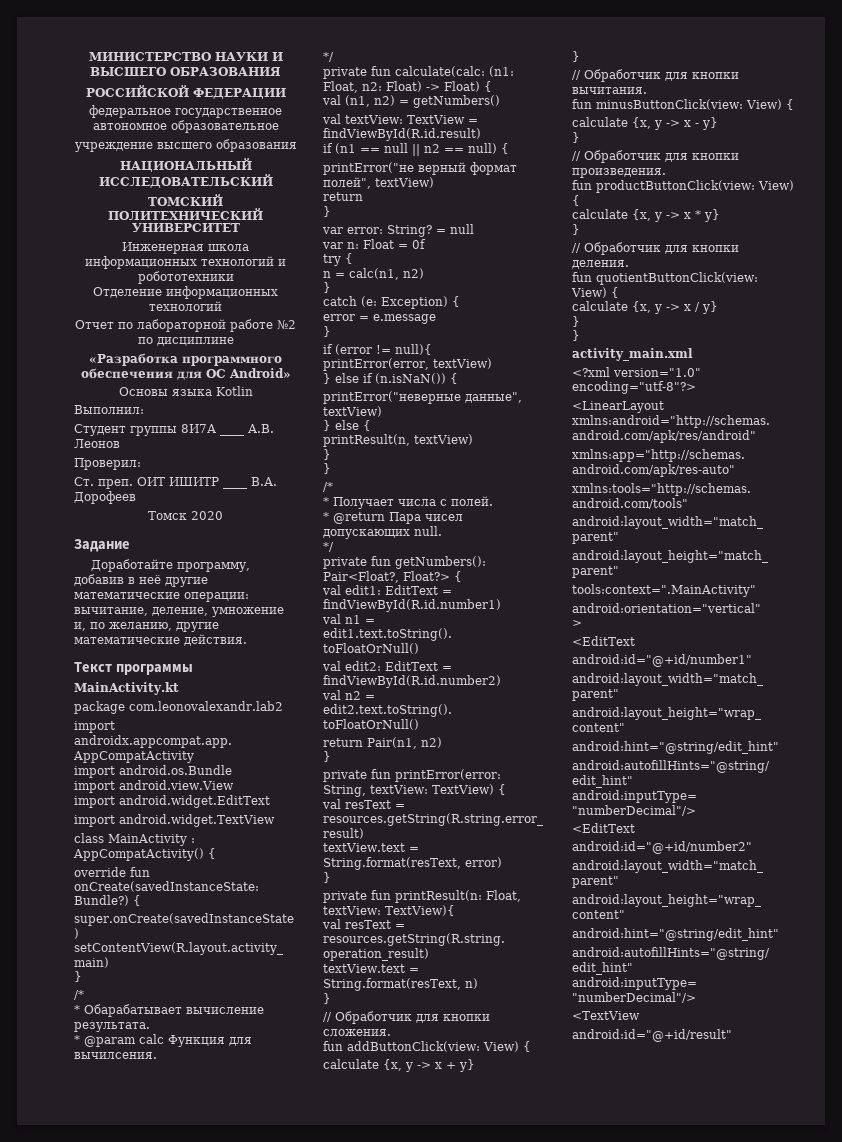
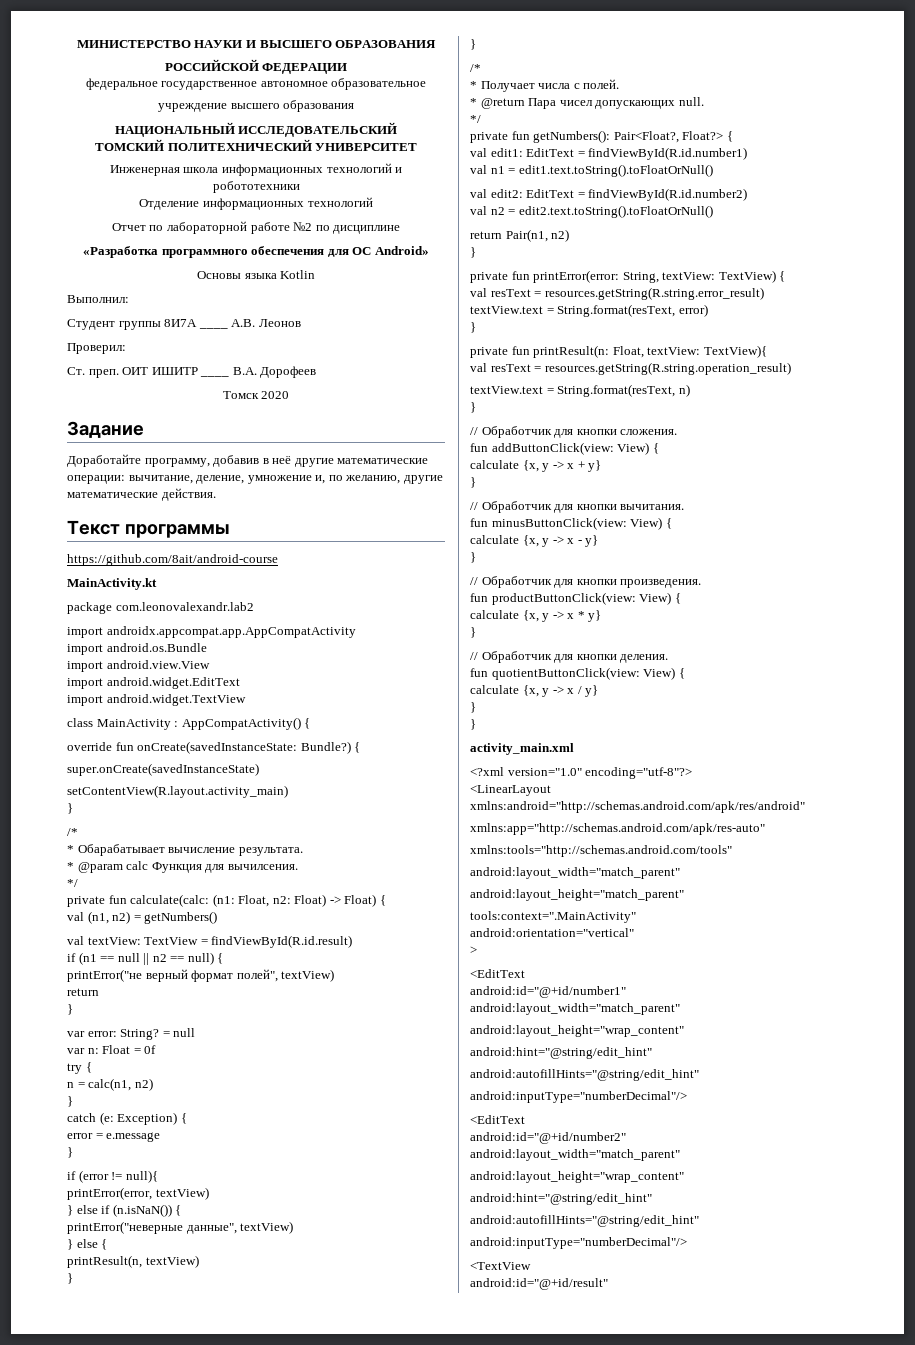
+ https://github.com/8ait/android-course

